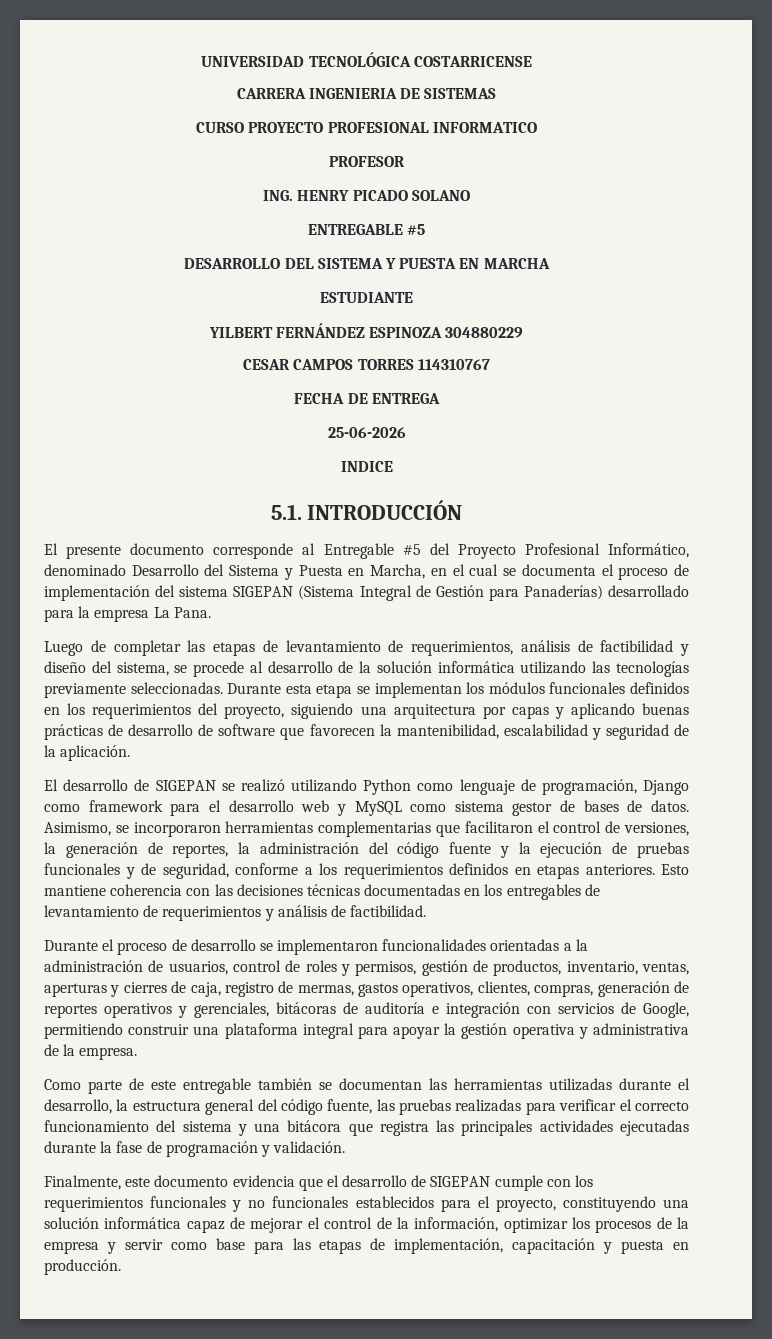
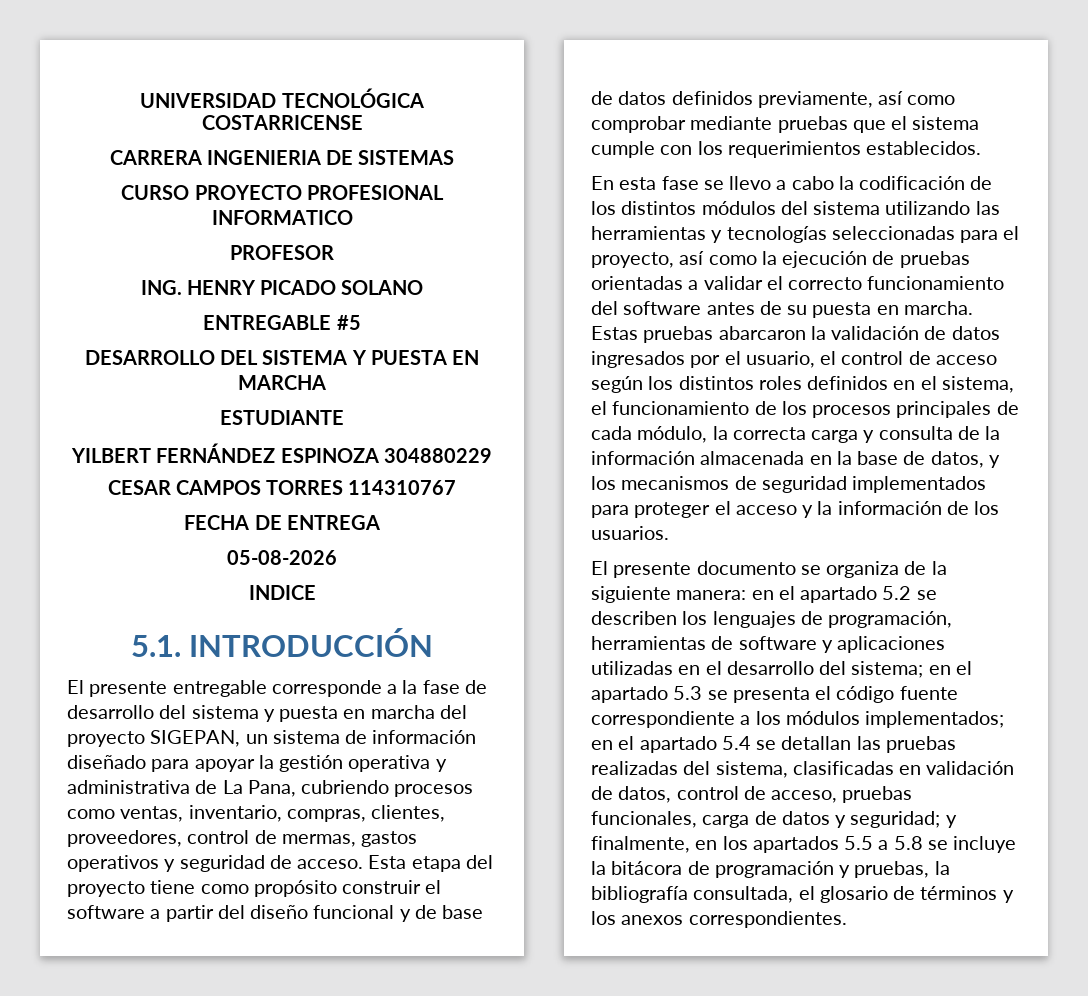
- 25-06-2026
+ 05-08-2026
- El presente documento corresponde al Entregable #5 del Proyecto Profesional Informático, denominado Desarrollo del Sistema y Puesta en Marcha, en el cual se documenta el proceso de implementación del sistema SIGEPAN (Sistema Integral de Gestión para Panaderías) desarrollado para la empresa La Pana.
- Luego de completar las etapas de levantamiento de requerimientos, análisis de factibilidad y diseño del sistema, se procede al desarrollo de la solución informática utilizando las tecnologías previamente seleccionadas. Durante esta etapa se implementan los módulos funcionales definidos en los requerimientos del proyecto, siguiendo una arquitectura por capas y aplicando buenas prácticas de desarrollo de software que favorecen la mantenibilidad, escalabilidad y seguridad de la aplicación.
- El desarrollo de SIGEPAN se realizó utilizando Python como lenguaje de programación, Django como framework para el desarrollo web y MySQL como sistema gestor de bases de datos. Asimismo, se incorporaron herramientas complementarias que facilitaron el control de versiones, la generación de reportes, la administración del código fuente y la ejecución de pruebas funcionales y de seguridad, conforme a los requerimientos definidos en etapas anteriores. Esto mantiene coherencia con las decisiones técnicas documentadas en los entregables de levantamiento de requerimientos y análisis de factibilidad.
- Durante el proceso de desarrollo se implementaron funcionalidades orientadas a la administración de usuarios, control de roles y permisos, gestión de productos, inventario, ventas, aperturas y cierres de caja, registro de mermas, gastos operativos, clientes, compras, generación de reportes operativos y gerenciales, bitácoras de auditoría e integración con servicios de Google, permitiendo construir una plataforma integral para apoyar la gestión operativa y administrativa de la empresa.
- Como parte de este entregable también se documentan las herramientas utilizadas durante el desarrollo, la estructura general del código fuente, las pruebas realizadas para verificar el correcto funcionamiento del sistema y una bitácora que registra las principales actividades ejecutadas durante la fase de programación y validación.
- Finalmente, este documento evidencia que el desarrollo de SIGEPAN cumple con los requerimientos funcionales y no funcionales establecidos para el proyecto, constituyendo una solución informática capaz de mejorar el control de la información, optimizar los procesos de la empresa y servir como base para las etapas de implementación, capacitación y puesta en producción.
+ El presente entregable corresponde a la fase de desarrollo del sistema y puesta en marcha del proyecto SIGEPAN, un sistema de información diseñado para apoyar la gestión operativa y administrativa de La Pana, cubriendo procesos como ventas, inventario, compras, clientes, proveedores, control de mermas, gastos operativos y seguridad de acceso. Esta etapa del proyecto tiene como propósito construir el software a partir del diseño funcional y de base de datos definidos previamente, así como comprobar mediante pruebas que el sistema cumple con los requerimientos establecidos.
+ En esta fase se llevo a cabo la codificación de los distintos módulos del sistema utilizando las herramientas y tecnologías seleccionadas para el proyecto, así como la ejecución de pruebas orientadas a validar el correcto funcionamiento del software antes de su puesta en marcha. Estas pruebas abarcaron la validación de datos ingresados por el usuario, el control de acceso según los distintos roles definidos en el sistema, el funcionamiento de los procesos principales de cada módulo, la correcta carga y consulta de la información almacenada en la base de datos, y los mecanismos de seguridad implementados para proteger el acceso y la información de los usuarios.
+ El presente documento se organiza de la siguiente manera: en el apartado 5.2 se describen los lenguajes de programación, herramientas de software y aplicaciones utilizadas en el desarrollo del sistema; en el apartado 5.3 se presenta el código fuente correspondiente a los módulos implementados; en el apartado 5.4 se detallan las pruebas realizadas del sistema, clasificadas en validación de datos, control de acceso, pruebas funcionales, carga de datos y seguridad; y finalmente, en los apartados 5.5 a 5.8 se incluye la bitácora de programación y pruebas, la bibliografía consultada, el glosario de términos y los anexos correspondientes.

